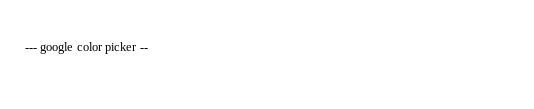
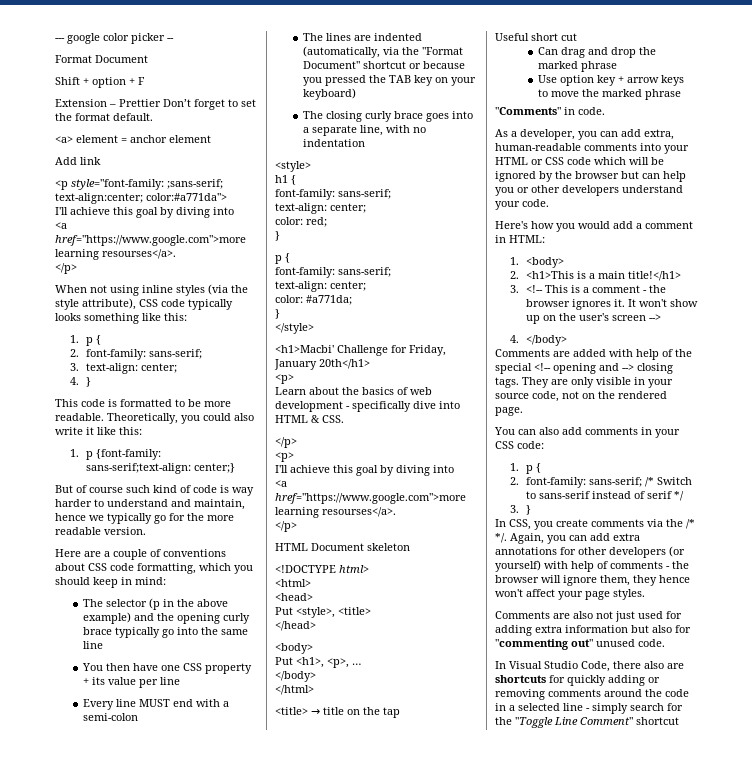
+ Format Document
+ Shift + option + F
+ Extension – Prettier Don’t forget to set the format default.
+ <a> element = anchor element
+ Add link
+ <p style="font-family: ;sans-serif; text-align:center; color:#a771da">
+ I'll achieve this goal by diving into
+ <a href="https://www.google.com">more learning resourses</a>.
+ </p>
+ When not using inline styles (via the style attribute), CSS code typically looks something like this:
+ 1. p {
+ 2. font-family: sans-serif;
+ 3. text-align: center;
+ 4. }
+ This code is formatted to be more readable. Theoretically, you could also write it like this:
+ 1. p {font-family: sans-serif;text-align: center;}
+ But of course such kind of code is way harder to understand and maintain, hence we typically go for the more readable version.
+ Here are a couple of conventions about CSS code formatting, which you should keep in mind:
+ The selector (p in the above example) and the opening curly brace typically go into the same line
+ You then have one CSS property + its value per line
+ Every line MUST end with a semi-colon
+ The lines are indented (automatically, via the "Format Document" shortcut or because you pressed the TAB key on your keyboard)
+ The closing curly brace goes into a separate line, with no indentation
+ <style>
+ h1 {
+ font-family: sans-serif;
+ text-align: center;
+ color: red;
+ }
+ p {
+ font-family: sans-serif;
+ text-align: center;
+ color: #a771da;
+ }
+ </style>
+ <h1>Macbi' Challenge for Friday, January 20th</h1>
+ <p>
+ Learn about the basics of web development - specifically dive into HTML & CSS.
+ </p>
+ <p>
+ I'll achieve this goal by diving into
+ <a href="https://www.google.com">more learning resourses</a>.
+ </p>
+ HTML Document skeleton
+ <!DOCTYPE html>
+ <html>
+ <head>
+ Put <style>, <title>
+ </head>
+ <body>
+ Put <h1>, <p>, …
+ </body>
+ </html>
+ <title> → title on the tap
+ Useful short cut
+ Can drag and drop the marked phrase
+ Use option key + arrow keys to move the marked phrase
+ "Comments" in code.
+ As a developer, you can add extra, human-readable comments into your HTML or CSS code which will be ignored by the browser but can help you or other developers understand your code.
+ Here's how you would add a comment in HTML:
+ 1. <body>
+ 2. <h1>This is a main title!</h1>
+ 3. <!-- This is a comment - the browser ignores it. It won't show up on the user's screen -->
+ 4. </body>
+ Comments are added with help of the special <!-- opening and --> closing tags. They are only visible in your source code, not on the rendered page.
+ You can also add comments in your CSS code:
+ 1. p {
+ 2. font-family: sans-serif; /* Switch to sans-serif instead of serif */
+ 3. }
+ In CSS, you create comments via the /* */. Again, you can add extra annotations for other developers (or yourself) with help of comments - the browser will ignore them, they hence won't affect your page styles.
+ Comments are also not just used for adding extra information but also for "commenting out" unused code.
+ In Visual Studio Code, there also are shortcuts for quickly adding or removing comments around the code in a selected line - simply search for the "Toggle Line Comment" shortcut

